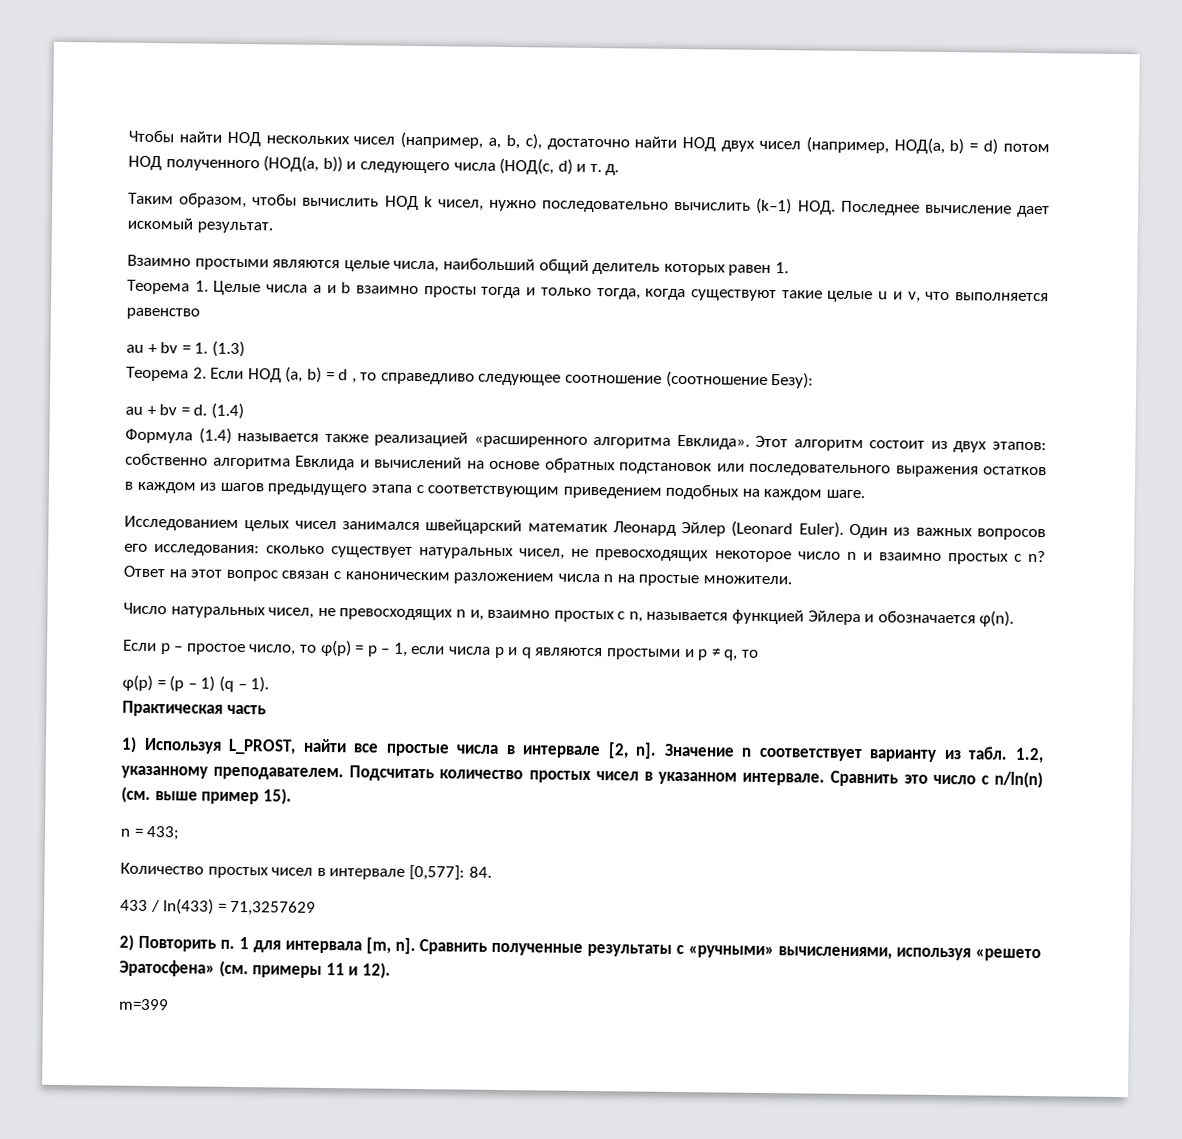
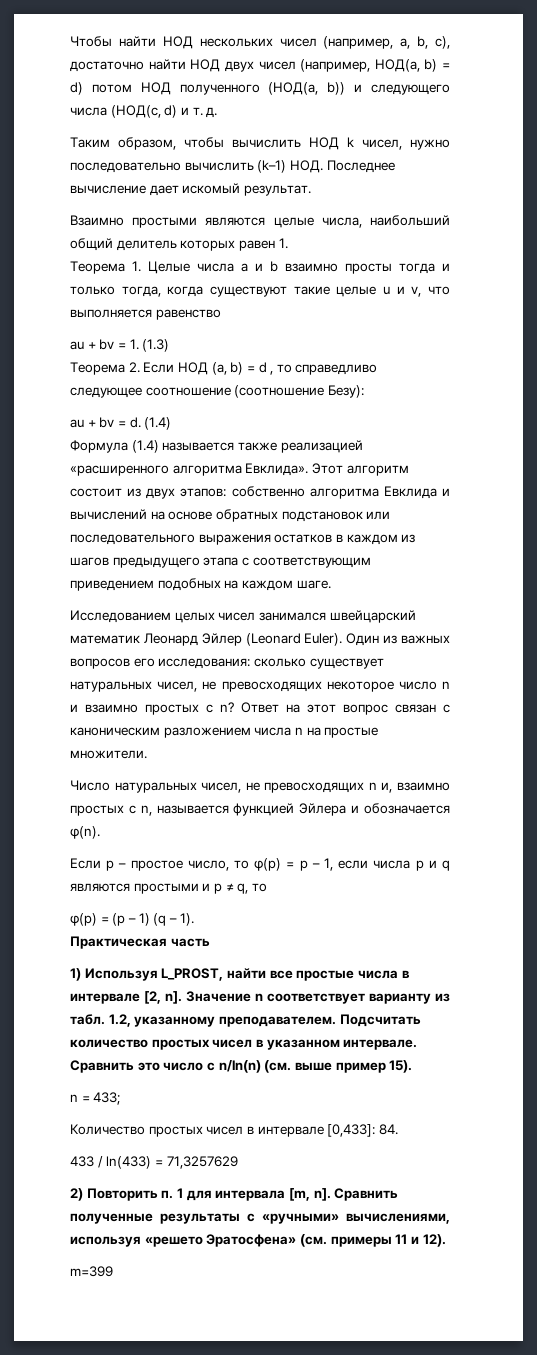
- Количество простых чисел в интервале [0,577]: 84.
+ Количество простых чисел в интервале [0,433]: 84.

